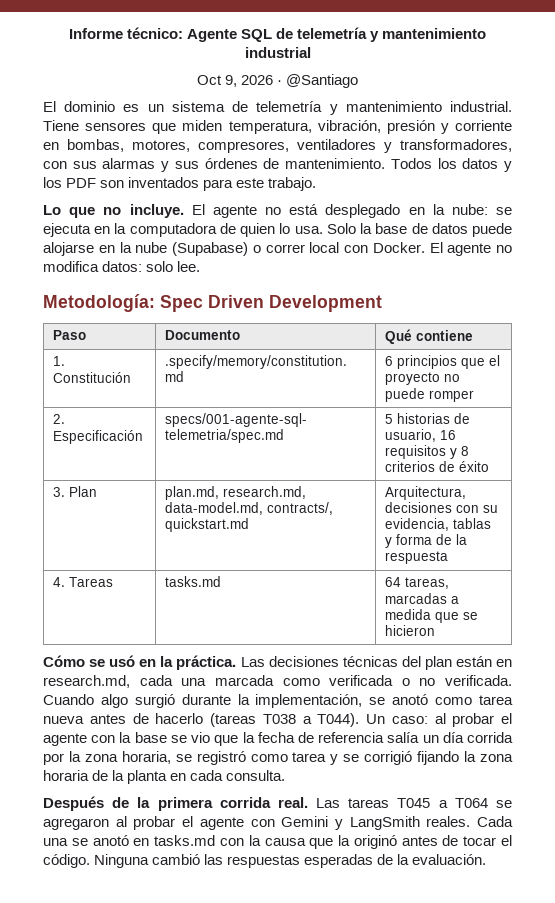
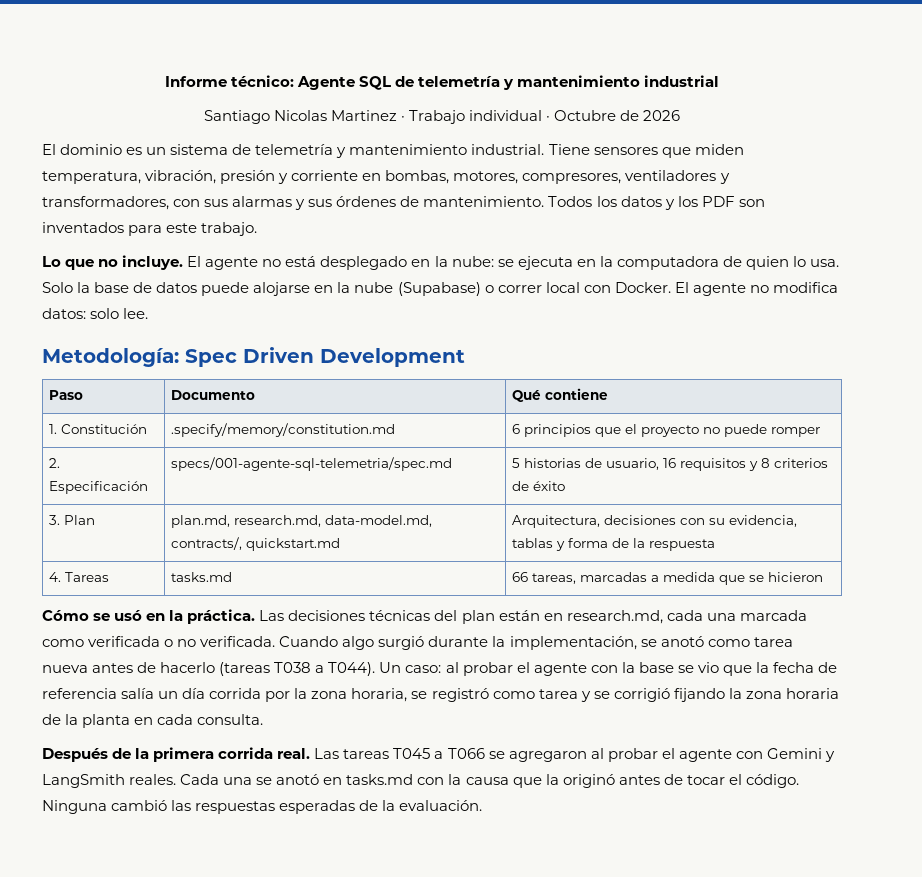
- Oct 9, 2026 · @Santiago
+ Santiago Nicolas Martinez · Trabajo individual · Octubre de 2026
- 4. Tareas | tasks.md | 64 tareas, marcadas a medida que se hicieron
+ 4. Tareas | tasks.md | 66 tareas, marcadas a medida que se hicieron
- Las tareas T045 a T064 se agregaron al probar el agente con Gemini y LangSmith reales.
+ Las tareas T045 a T066 se agregaron al probar el agente con Gemini y LangSmith reales.

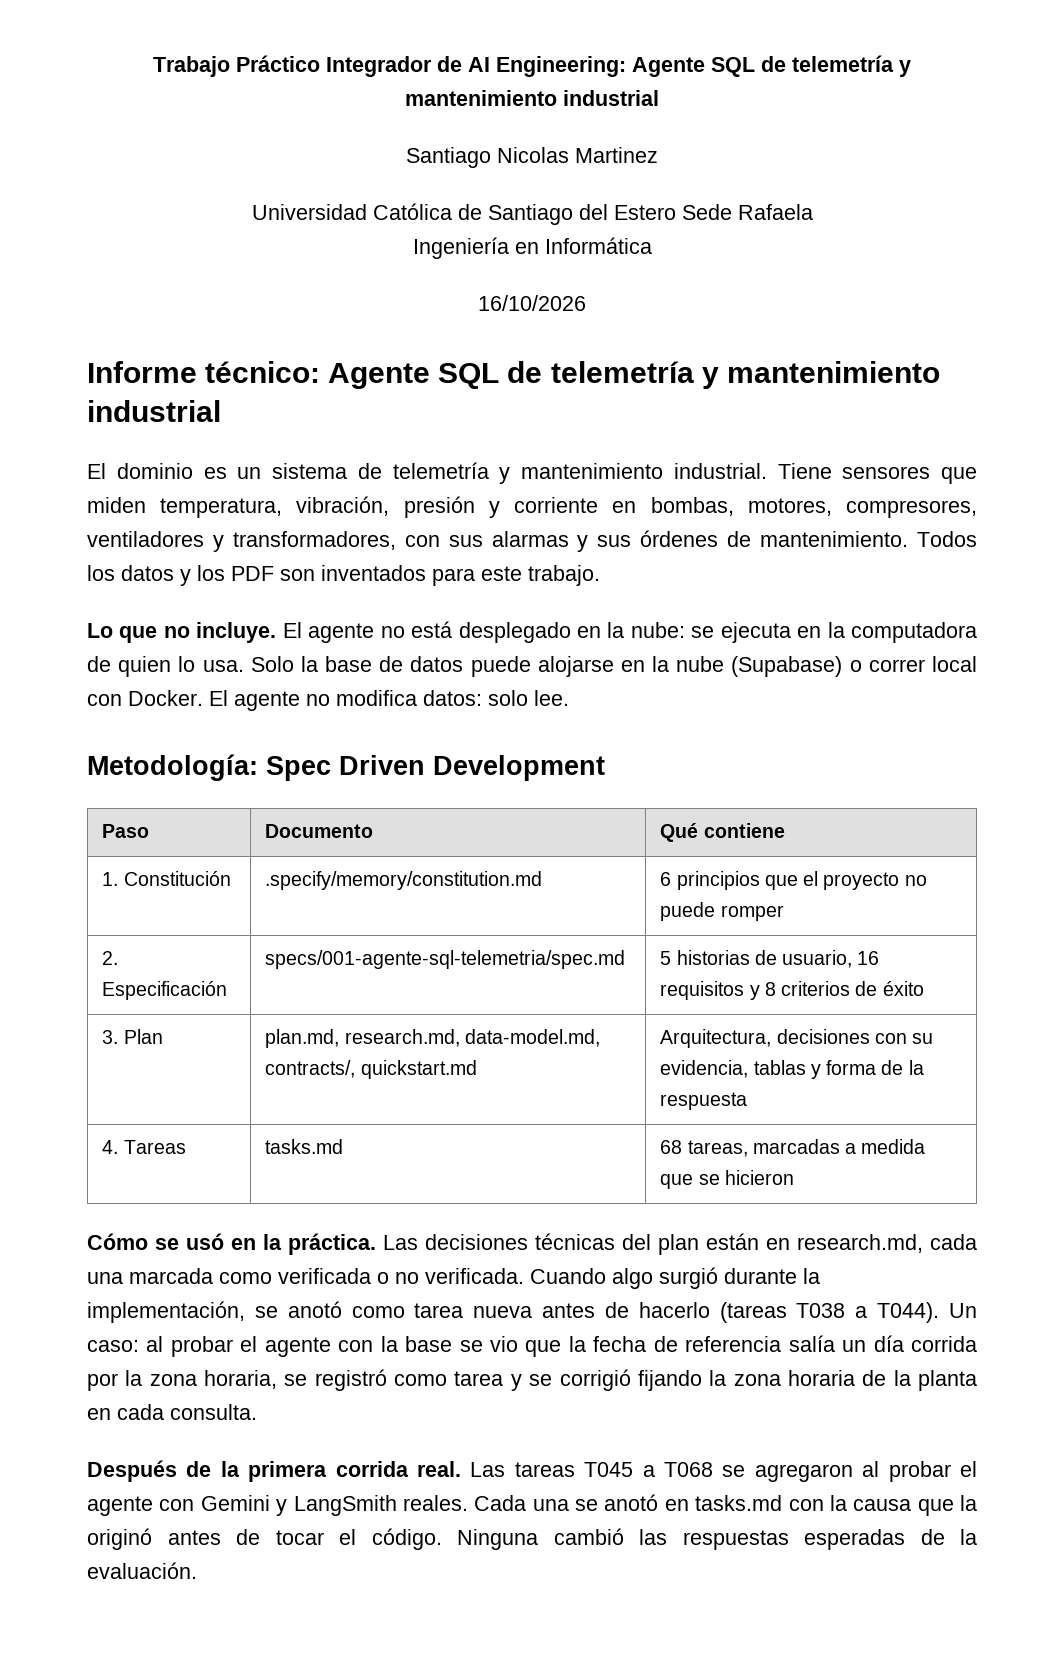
- Informe técnico: Agente SQL de telemetría y mantenimiento industrial
+ Trabajo Práctico Integrador de AI Engineering: Agente SQL de telemetría y mantenimiento industrial
- Santiago Nicolas Martinez · Trabajo individual · Octubre de 2026
+ Santiago Nicolas Martinez
+ Universidad Católica de Santiago del Estero Sede Rafaela
+ Ingeniería en Informática
+ 16/10/2026
+ Informe técnico: Agente SQL de telemetría y mantenimiento industrial
- 4. Tareas | tasks.md | 66 tareas, marcadas a medida que se hicieron
+ 4. Tareas | tasks.md | 68 tareas, marcadas a medida que se hicieron
- Las tareas T045 a T066 se agregaron al probar el agente con Gemini y LangSmith reales.
+ Las tareas T045 a T068 se agregaron al probar el agente con Gemini y LangSmith reales.

